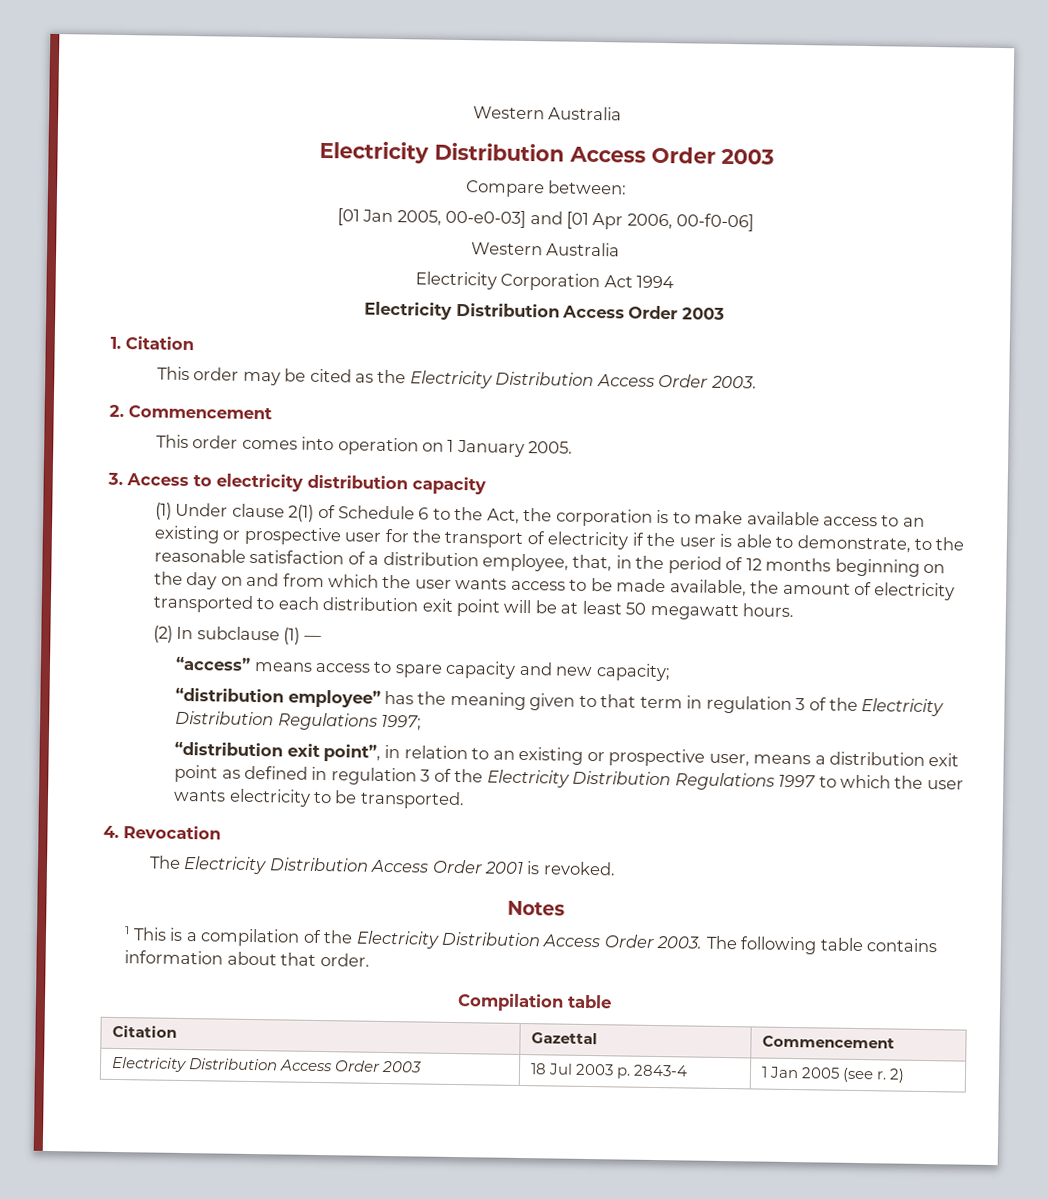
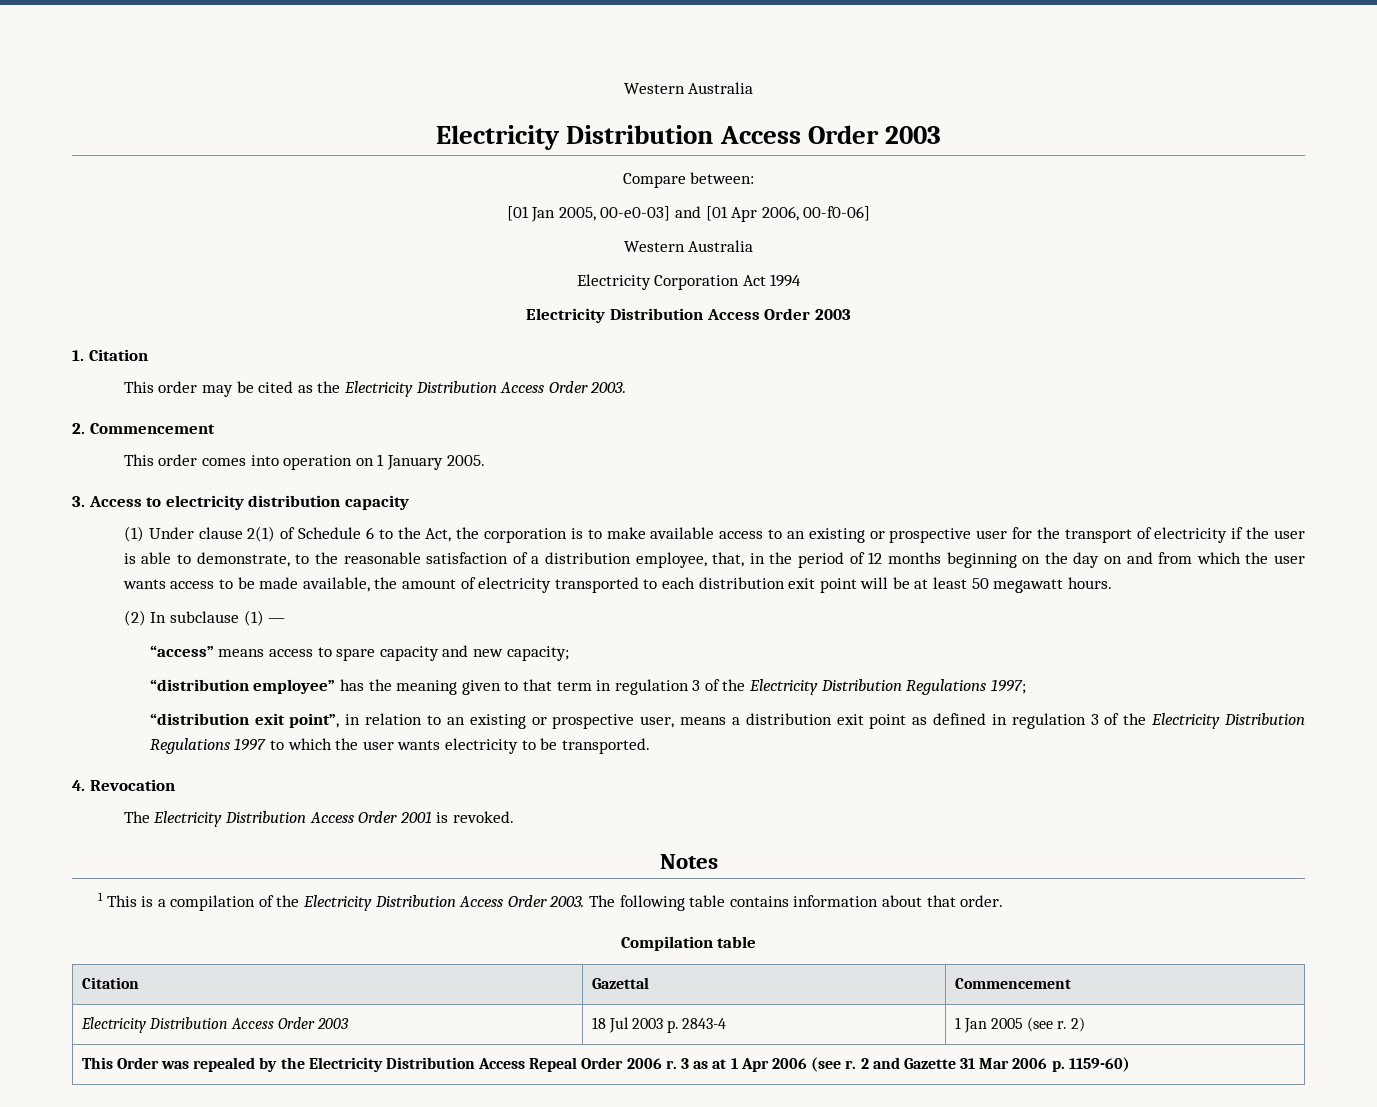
+ This Order was repealed by the Electricity Distribution Access Repeal Order 2006 r. 3 as at 1 Apr 2006 (see r. 2 and Gazette 31 Mar 2006 p. 1159-60)

